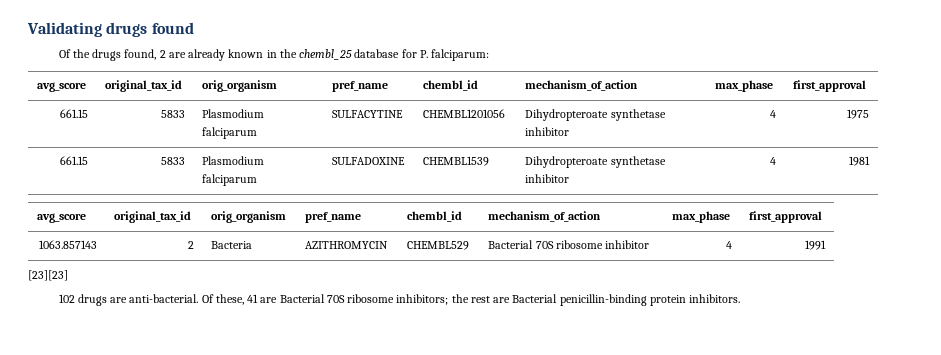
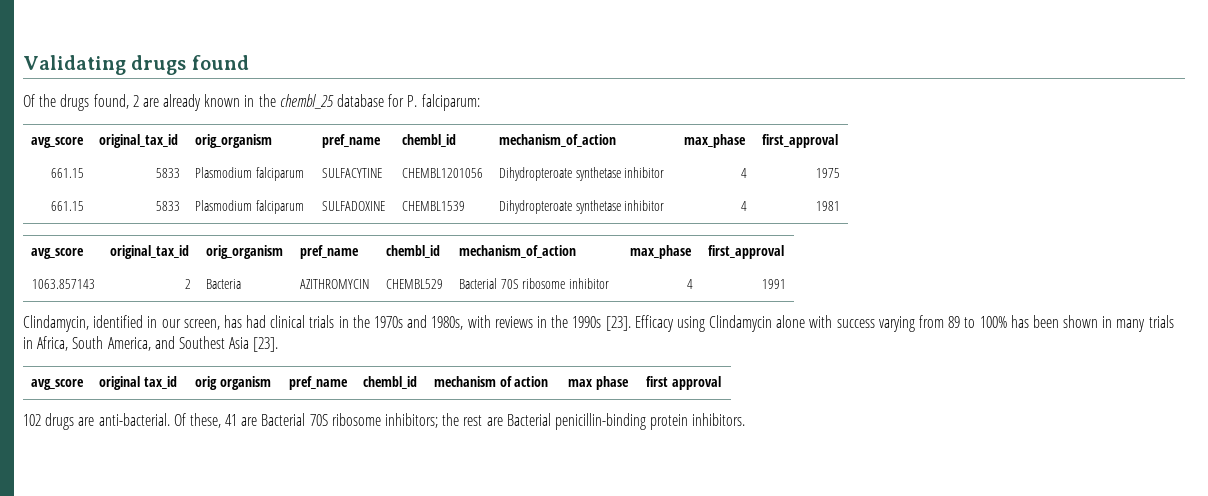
- [23][23]
+ Clindamycin, identified in our screen, has had clinical trials in the 1970s and 1980s, with reviews in the 1990s [23]. Efficacy using Clindamycin alone with success varying from 89 to 100% has been shown in many trials in Africa, South America, and Southest Asia [23].
+ avg_score | original tax_id | orig organism | pref_name | chembl_id | mechanism of action | max phase | first approval

